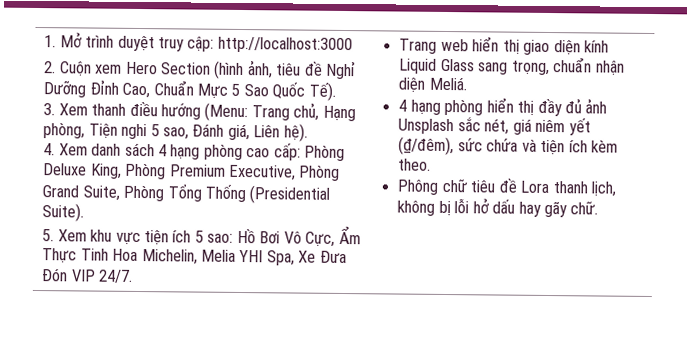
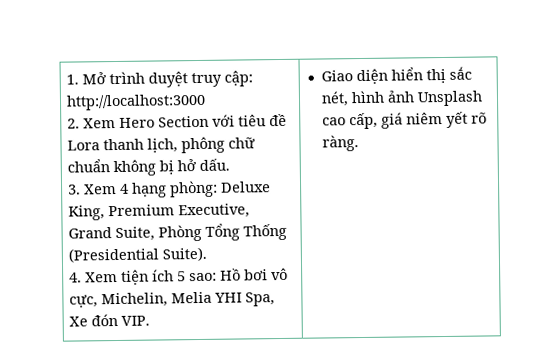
- 2. Cuộn xem Hero Section (hình ảnh, tiêu đề Nghỉ Dưỡng Đỉnh Cao, Chuẩn Mực 5 Sao Quốc Tế).
- 3. Xem thanh điều hướng (Menu: Trang chủ, Hạng phòng, Tiện nghi 5 sao, Đánh giá, Liên hệ).
- 4. Xem danh sách 4 hạng phòng cao cấp: Phòng Deluxe King, Phòng Premium Executive, Phòng Grand Suite, Phòng Tổng Thống (Presidential Suite).
+ 2. Xem Hero Section với tiêu đề Lora thanh lịch, phông chữ chuẩn không bị hở dấu.
+ 3. Xem 4 hạng phòng: Deluxe King, Premium Executive, Grand Suite, Phòng Tổng Thống (Presidential Suite).
- 5. Xem khu vực tiện ích 5 sao: Hồ Bơi Vô Cực, Ẩm Thực Tinh Hoa Michelin, Melia YHI Spa, Xe Đưa Đón VIP 24/7. | Trang web hiển thị giao diện kính Liquid Glass sang trọng, chuẩn nhận diện Meliá.
- 4 hạng phòng hiển thị đầy đủ ảnh Unsplash sắc nét, giá niêm yết (₫/đêm), sức chứa và tiện ích kèm theo.
- Phông chữ tiêu đề Lora thanh lịch, không bị lỗi hở dấu hay gãy chữ.
+ 4. Xem tiện ích 5 sao: Hồ bơi vô cực, Michelin, Melia YHI Spa, Xe đón VIP. | Giao diện hiển thị sắc nét, hình ảnh Unsplash cao cấp, giá niêm yết rõ ràng.

